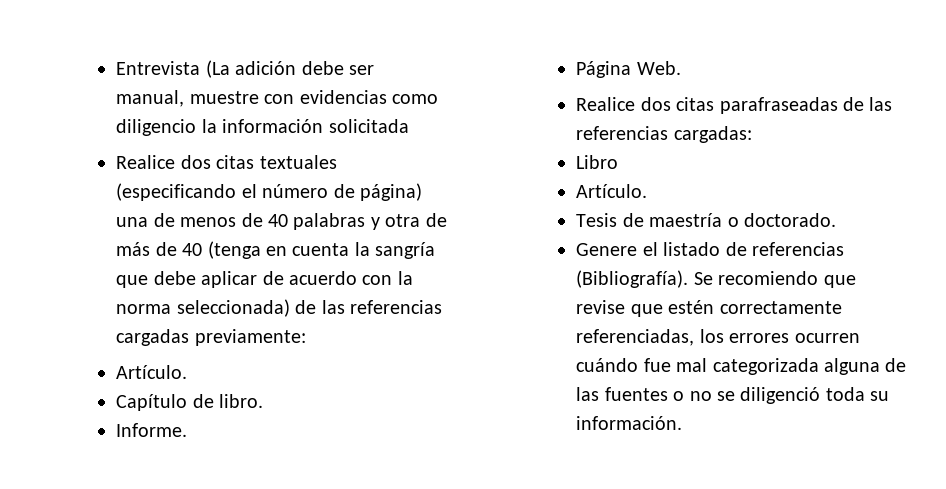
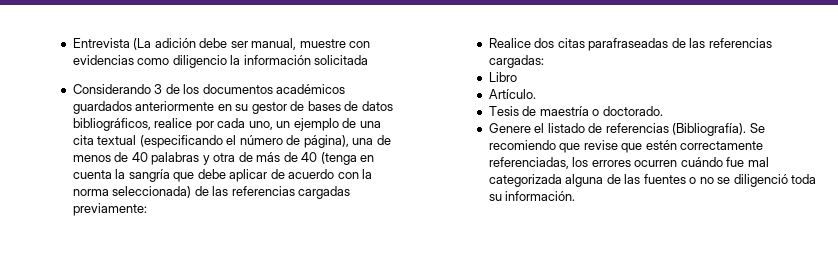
- Realice dos citas textuales (especificando el número de página) una de menos de 40 palabras y otra de más de 40 (tenga en cuenta la sangría que debe aplicar de acuerdo con la norma seleccionada) de las referencias cargadas previamente:
- Artículo.
- Capítulo de libro.
- Informe.
- Página Web.
+ Considerando 3 de los documentos académicos guardados anteriormente en su gestor de bases de datos bibliográficos, realice por cada uno, un ejemplo de una cita textual (especificando el número de página), una de menos de 40 palabras y otra de más de 40 (tenga en cuenta la sangría que debe aplicar de acuerdo con la norma seleccionada) de las referencias cargadas previamente:

